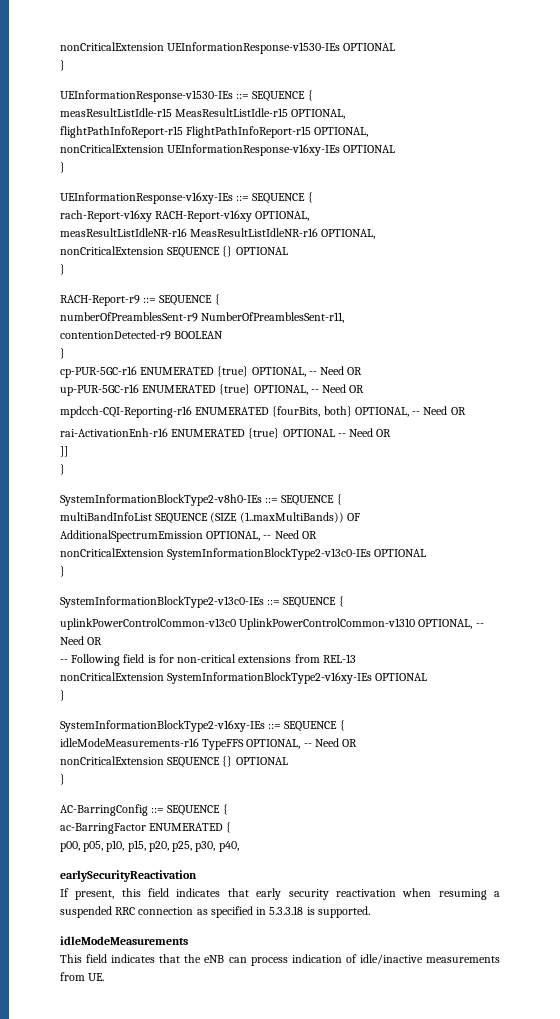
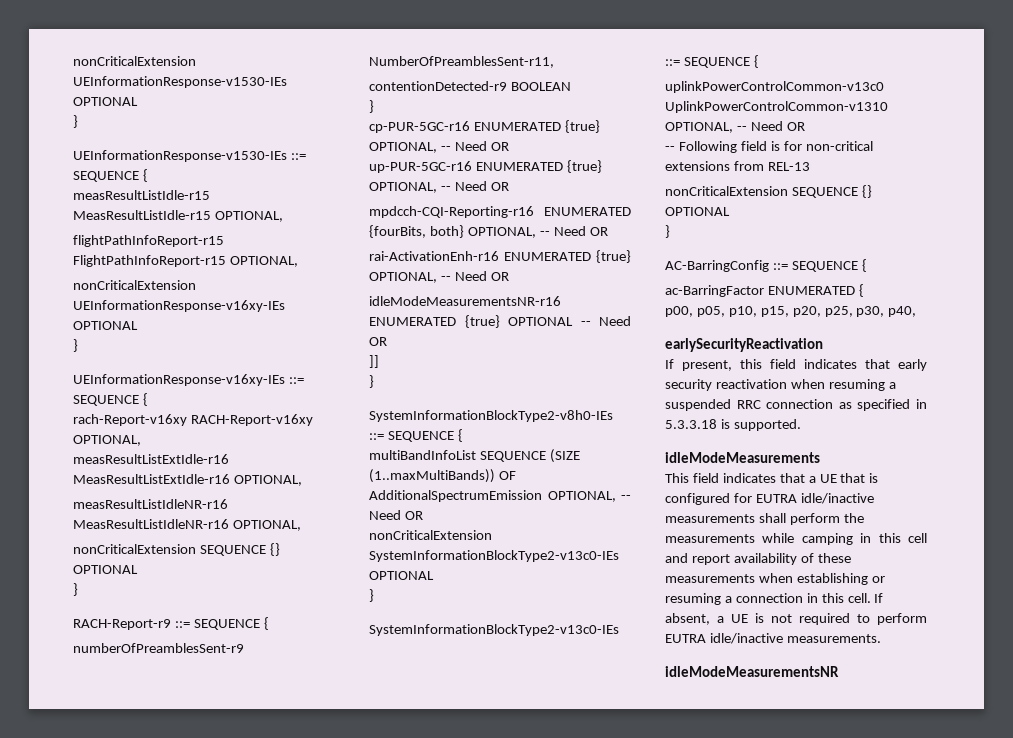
+ measResultListExtIdle-r16 MeasResultListExtIdle-r16 OPTIONAL,
- rai-ActivationEnh-r16 ENUMERATED {true} OPTIONAL -- Need OR
+ rai-ActivationEnh-r16 ENUMERATED {true} OPTIONAL, -- Need OR
+ idleModeMeasurementsNR-r16 ENUMERATED {true} OPTIONAL -- Need OR
- nonCriticalExtension SystemInformationBlockType2-v16xy-IEs OPTIONAL
- }
- SystemInformationBlockType2-v16xy-IEs ::= SEQUENCE {
- idleModeMeasurements-r16 TypeFFS OPTIONAL, -- Need OR
- This field indicates that the eNB can process indication of idle/inactive measurements from UE.
+ This field indicates that a UE that is configured for EUTRA idle/inactive measurements shall perform the measurements while camping in this cell and report availability of these measurements when establishing or resuming a connection in this cell. If absent, a UE is not required to perform EUTRA idle/inactive measurements.
+ idleModeMeasurementsNR

